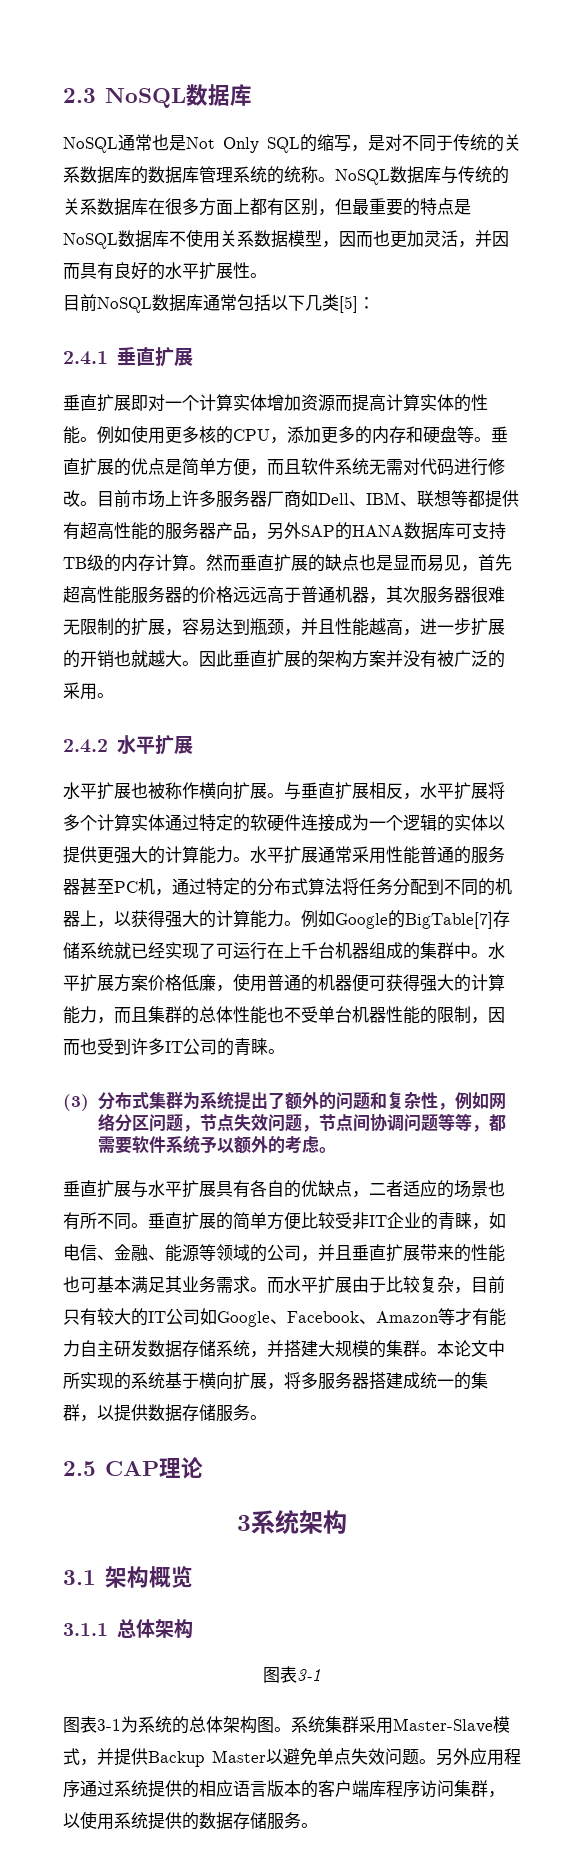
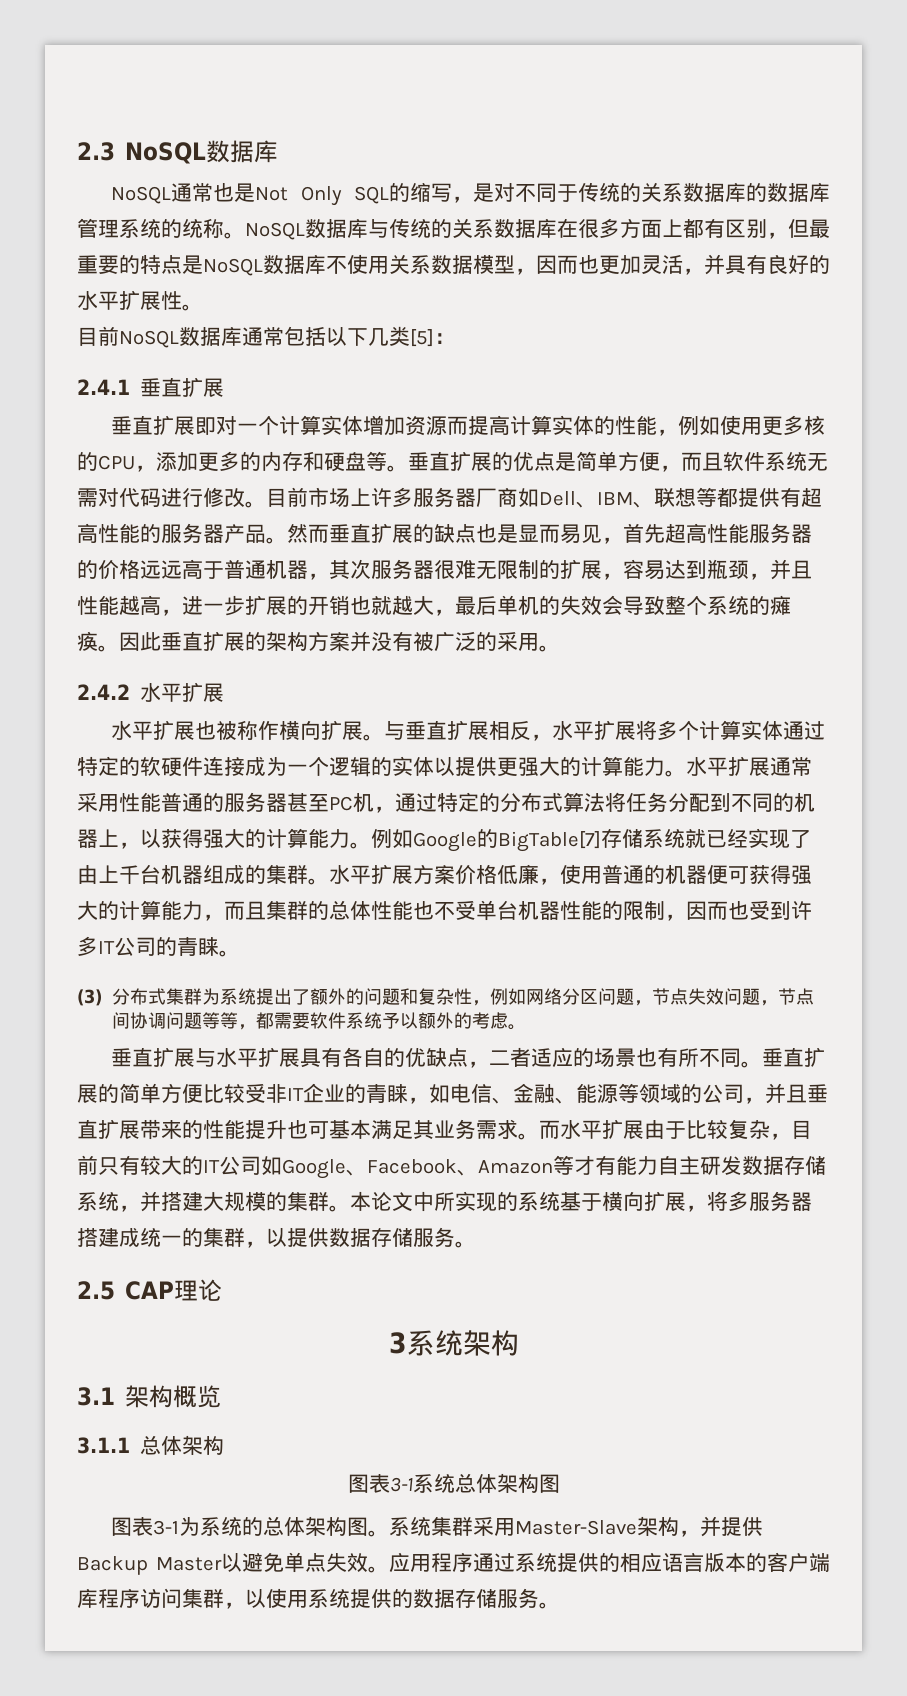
- NoSQL数据库与传统的关系数据库在很多方面上都有区别，但最重要的特点是NoSQL数据库不使用关系数据模型，因而也更加灵活，并因而具有良好的水平扩展性。
+ NoSQL数据库与传统的关系数据库在很多方面上都有区别，但最重要的特点是NoSQL数据库不使用关系数据模型，因而也更加灵活，并具有良好的水平扩展性。
- 垂直扩展即对一个计算实体增加资源而提高计算实体的性能。例如使用更多核的CPU，添加更多的内存和硬盘等。
+ 垂直扩展即对一个计算实体增加资源而提高计算实体的性能，例如使用更多核的CPU，添加更多的内存和硬盘等。
- 目前市场上许多服务器厂商如Dell、IBM、联想等都提供有超高性能的服务器产品，另外SAP的HANA数据库可支持TB级的内存计算。
+ 目前市场上许多服务器厂商如Dell、IBM、联想等都提供有超高性能的服务器产品。
- 然而垂直扩展的缺点也是显而易见，首先超高性能服务器的价格远远高于普通机器，其次服务器很难无限制的扩展，容易达到瓶颈，并且性能越高，进一步扩展的开销也就越大。
+ 然而垂直扩展的缺点也是显而易见，首先超高性能服务器的价格远远高于普通机器，其次服务器很难无限制的扩展，容易达到瓶颈，并且性能越高，进一步扩展的开销也就越大，最后单机的失效会导致整个系统的瘫痪。
- 例如Google的BigTable[7]存储系统就已经实现了可运行在上千台机器组成的集群中。
+ 例如Google的BigTable[7]存储系统就已经实现了由上千台机器组成的集群。
- 垂直扩展的简单方便比较受非IT企业的青睐，如电信、金融、能源等领域的公司，并且垂直扩展带来的性能也可基本满足其业务需求。
+ 垂直扩展的简单方便比较受非IT企业的青睐，如电信、金融、能源等领域的公司，并且垂直扩展带来的性能提升也可基本满足其业务需求。
  3.1.1总体架构
- 图表3-1
+ 图表3-1系统总体架构图
- 系统集群采用Master-Slave模式，并提供Backup Master以避免单点失效问题。另外应用程序通过系统提供的相应语言版本的客户端库程序访问集群，以使用系统提供的数据存储服务。
+ 系统集群采用Master-Slave架构，并提供Backup Master以避免单点失效。应用程序通过系统提供的相应语言版本的客户端库程序访问集群，以使用系统提供的数据存储服务。

